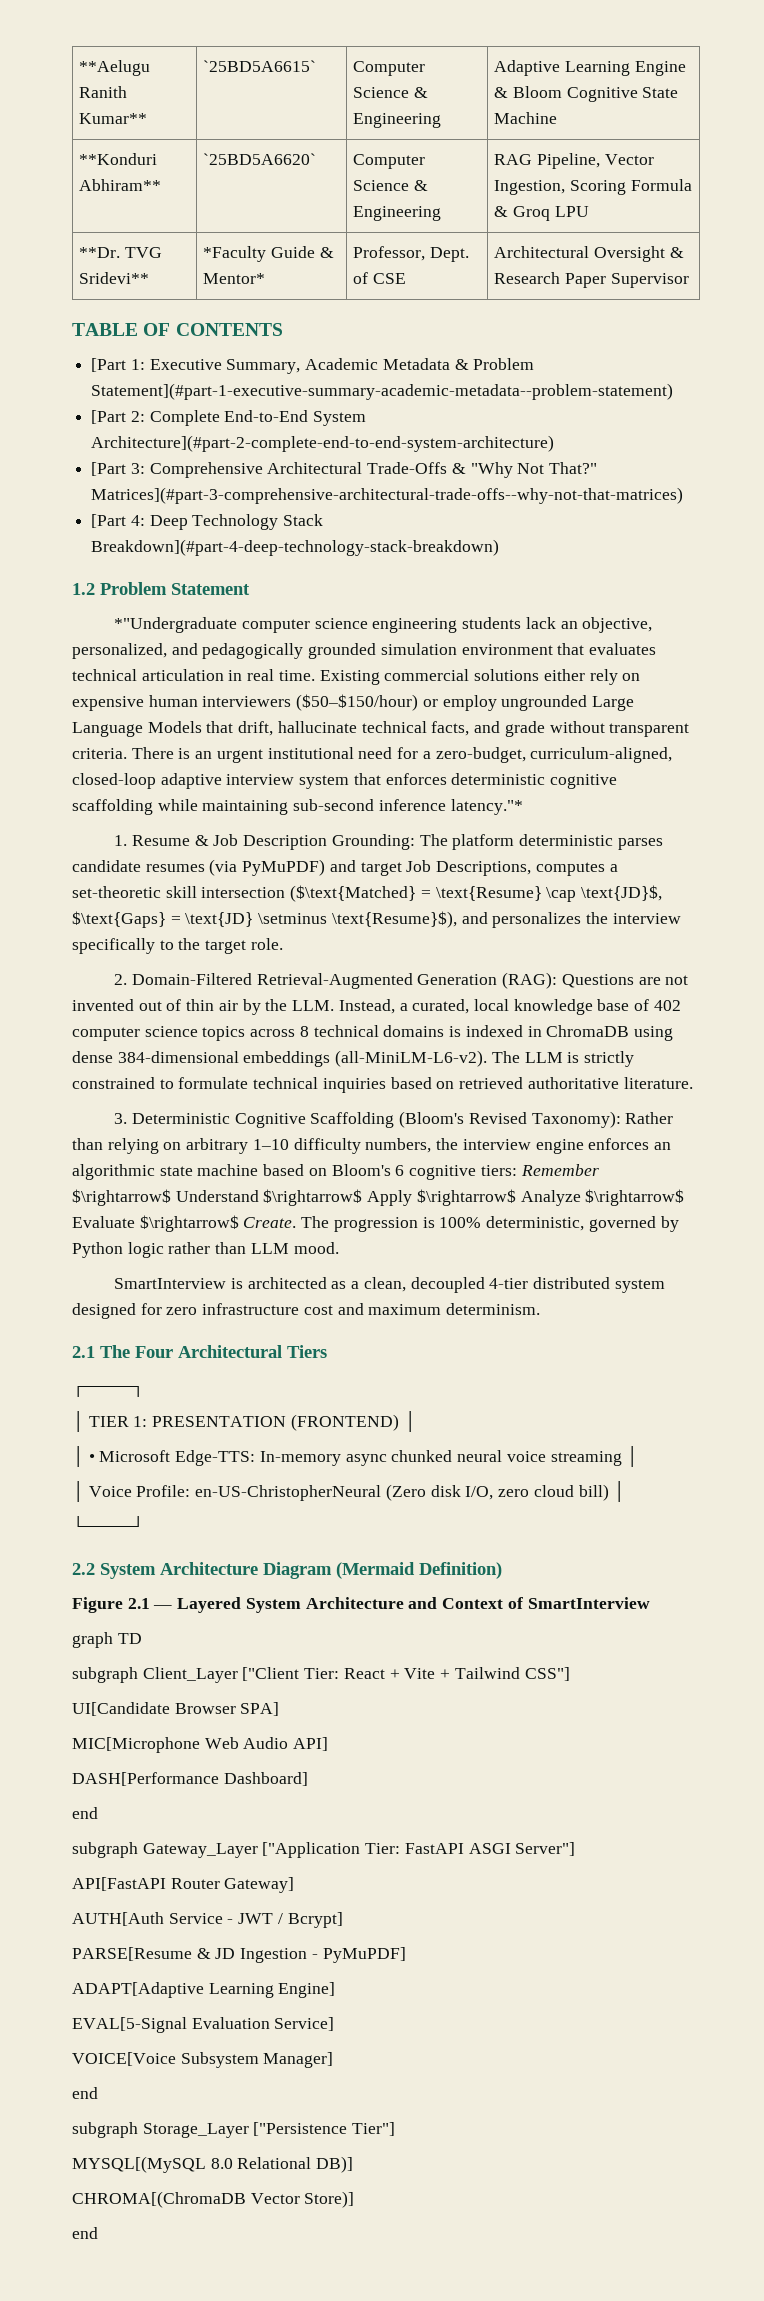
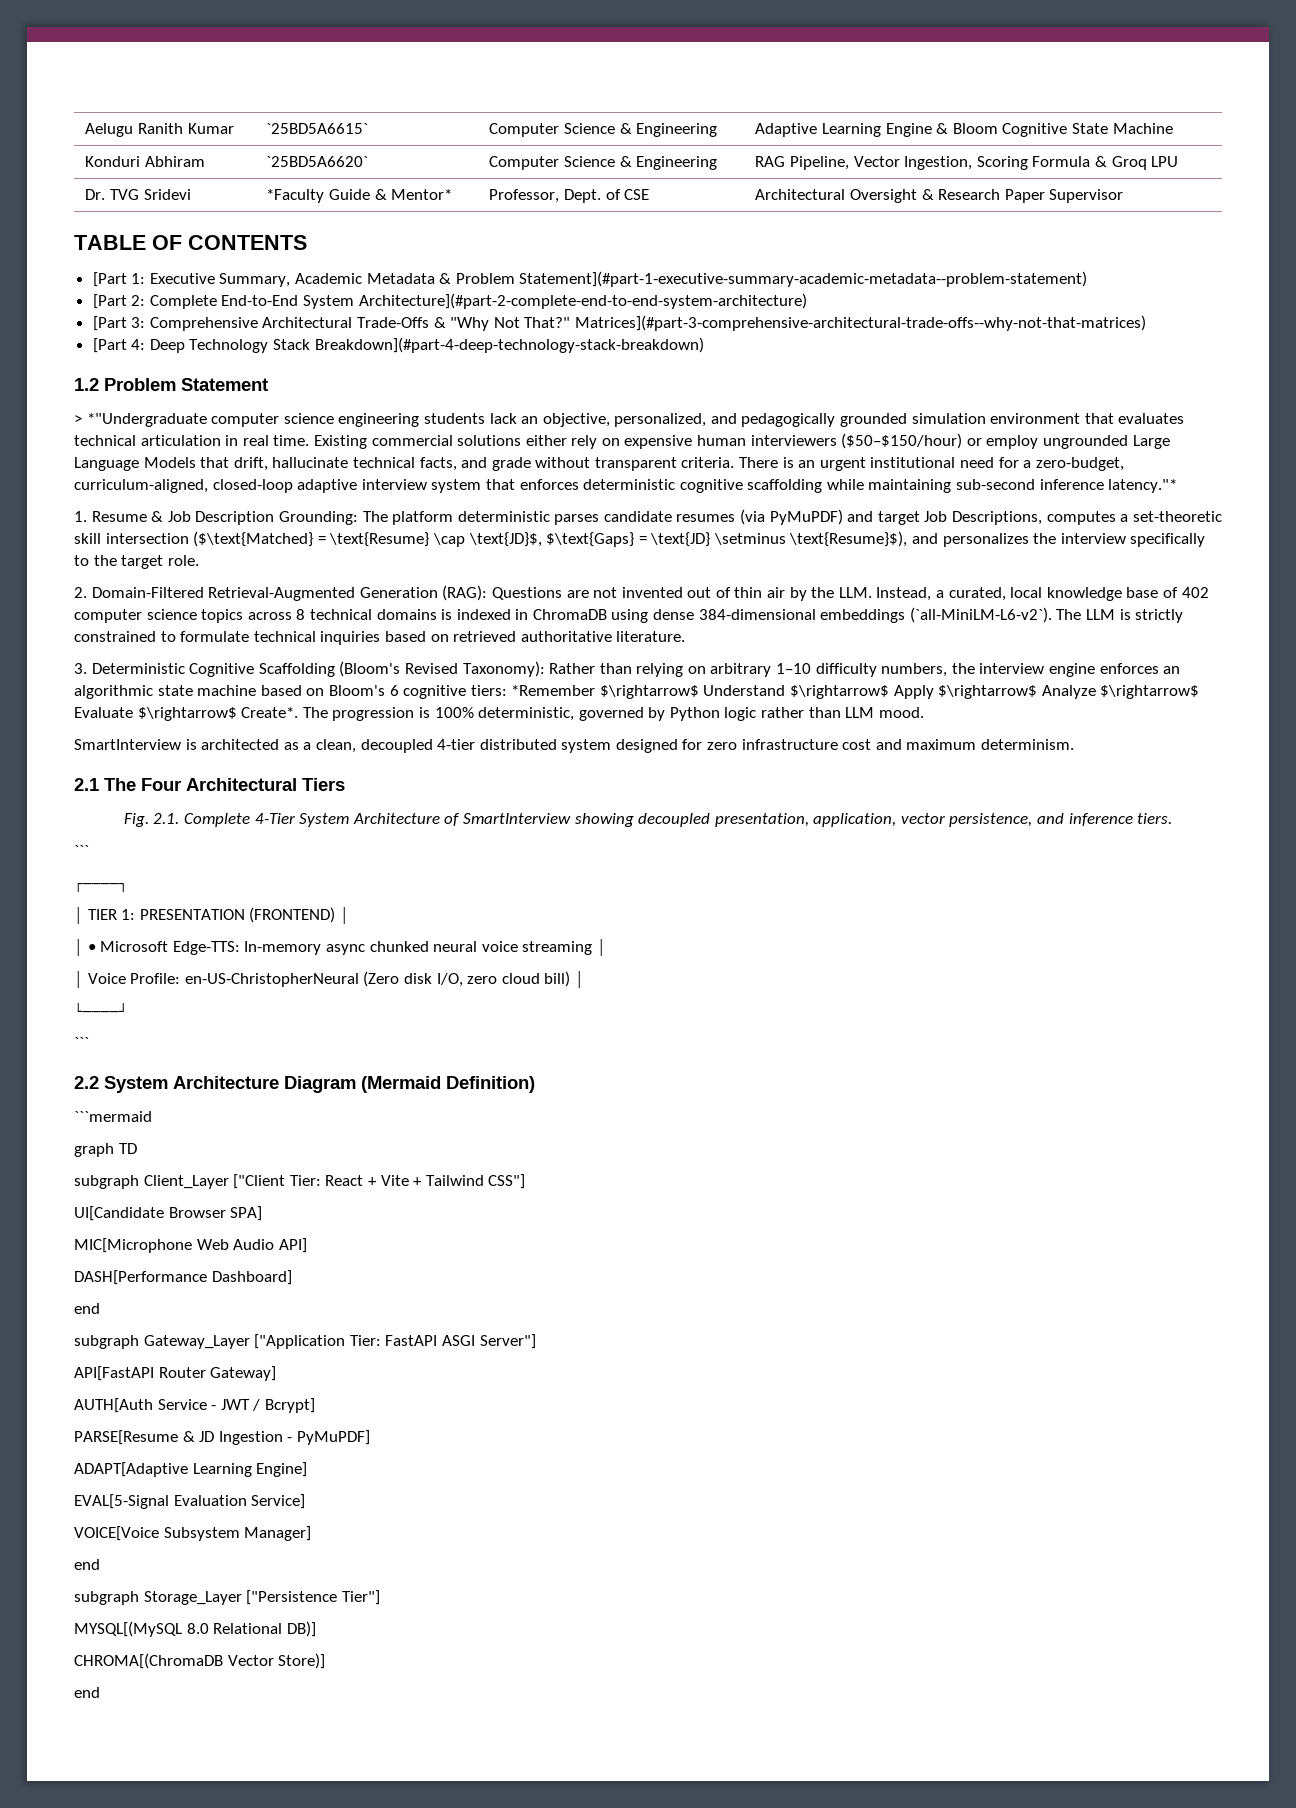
- **Aelugu Ranith Kumar** | `25BD5A6615` | Computer Science & Engineering | Adaptive Learning Engine & Bloom Cognitive State Machine
+ Aelugu Ranith Kumar | `25BD5A6615` | Computer Science & Engineering | Adaptive Learning Engine & Bloom Cognitive State Machine
- **Konduri Abhiram** | `25BD5A6620` | Computer Science & Engineering | RAG Pipeline, Vector Ingestion, Scoring Formula & Groq LPU
+ Konduri Abhiram | `25BD5A6620` | Computer Science & Engineering | RAG Pipeline, Vector Ingestion, Scoring Formula & Groq LPU
- **Dr. TVG Sridevi** | *Faculty Guide & Mentor* | Professor, Dept. of CSE | Architectural Oversight & Research Paper Supervisor
+ Dr. TVG Sridevi | *Faculty Guide & Mentor* | Professor, Dept. of CSE | Architectural Oversight & Research Paper Supervisor
- *"Undergraduate computer science engineering students lack an objective, personalized, and pedagogically grounded simulation environment that evaluates technical articulation in real time.
+ > *"Undergraduate computer science engineering students lack an objective, personalized, and pedagogically grounded simulation environment that evaluates technical articulation in real time.
- 2. Domain-Filtered Retrieval-Augmented Generation (RAG): Questions are not invented out of thin air by the LLM. Instead, a curated, local knowledge base of 402 computer science topics across 8 technical domains is indexed in ChromaDB using dense 384-dimensional embeddings (all-MiniLM-L6-v2).
+ 2. Domain-Filtered Retrieval-Augmented Generation (RAG): Questions are not invented out of thin air by the LLM. Instead, a curated, local knowledge base of 402 computer science topics across 8 technical domains is indexed in ChromaDB using dense 384-dimensional embeddings (`all-MiniLM-L6-v2`).
- 3. Deterministic Cognitive Scaffolding (Bloom's Revised Taxonomy): Rather than relying on arbitrary 1–10 difficulty numbers, the interview engine enforces an algorithmic state machine based on Bloom's 6 cognitive tiers: Remember $\rightarrow$ Understand $\rightarrow$ Apply $\rightarrow$ Analyze $\rightarrow$ Evaluate $\rightarrow$ Create.
+ 3. Deterministic Cognitive Scaffolding (Bloom's Revised Taxonomy): Rather than relying on arbitrary 1–10 difficulty numbers, the interview engine enforces an algorithmic state machine based on Bloom's 6 cognitive tiers: *Remember $\rightarrow$ Understand $\rightarrow$ Apply $\rightarrow$ Analyze $\rightarrow$ Evaluate $\rightarrow$ Create*.
+ Fig. 2.1. Complete 4-Tier System Architecture of SmartInterview showing decoupled presentation, application, vector persistence, and inference tiers.
+ ```
  └────┘
+ ```
- Figure 2.1 — Layered System Architecture and Context of SmartInterview
+ ```mermaid

